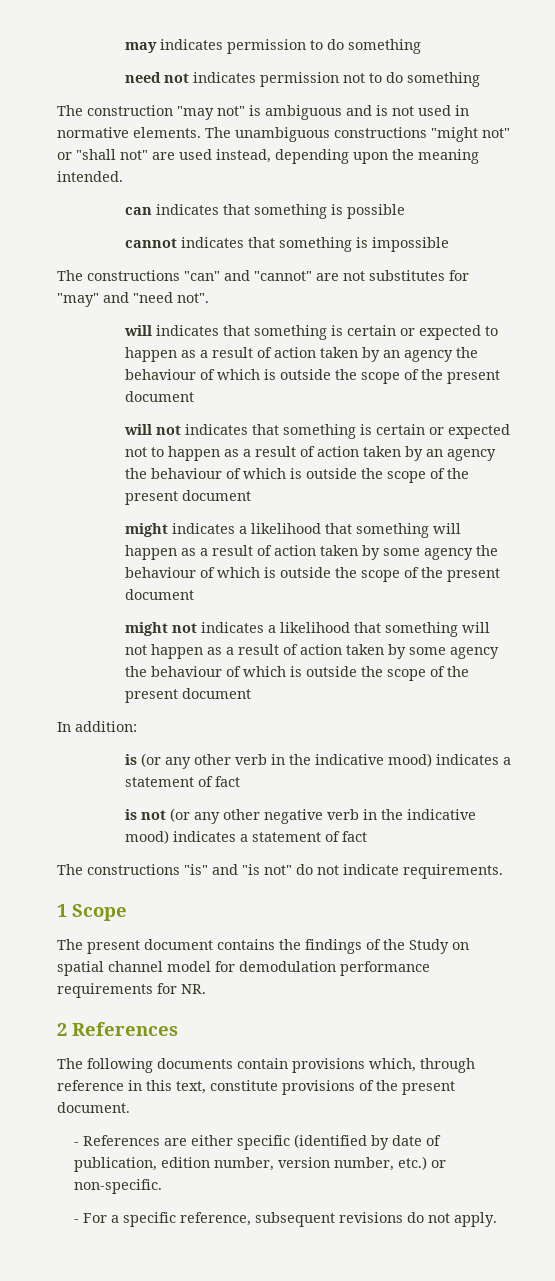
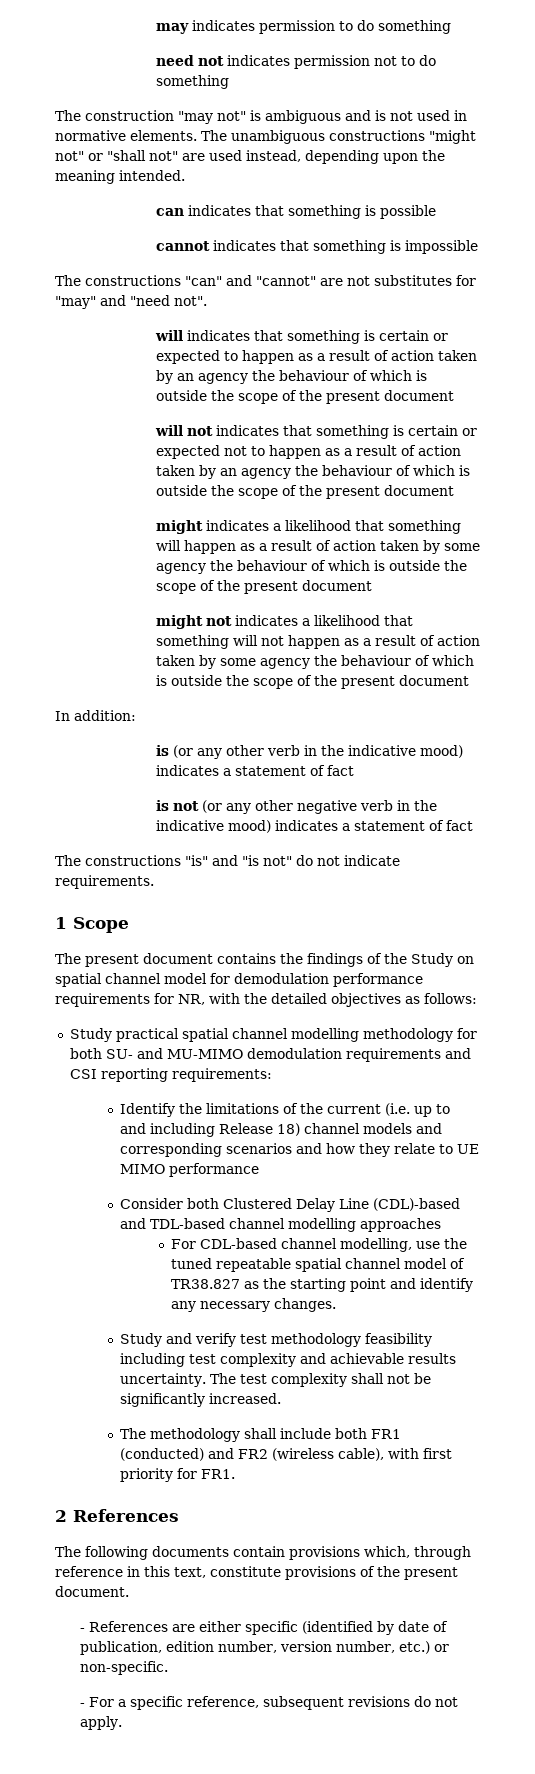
- The present document contains the findings of the Study on spatial channel model for demodulation performance requirements for NR.
+ The present document contains the findings of the Study on spatial channel model for demodulation performance requirements for NR, with the detailed objectives as follows:
+ Study practical spatial channel modelling methodology for both SU- and MU-MIMO demodulation requirements and CSI reporting requirements:
+ Identify the limitations of the current (i.e. up to and including Release 18) channel models and corresponding scenarios and how they relate to UE MIMO performance
+ Consider both Clustered Delay Line (CDL)-based and TDL-based channel modelling approaches
+ For CDL-based channel modelling, use the tuned repeatable spatial channel model of TR38.827 as the starting point and identify any necessary changes.
+ Study and verify test methodology feasibility including test complexity and achievable results uncertainty. The test complexity shall not be significantly increased.
+ The methodology shall include both FR1 (conducted) and FR2 (wireless cable), with first priority for FR1.

